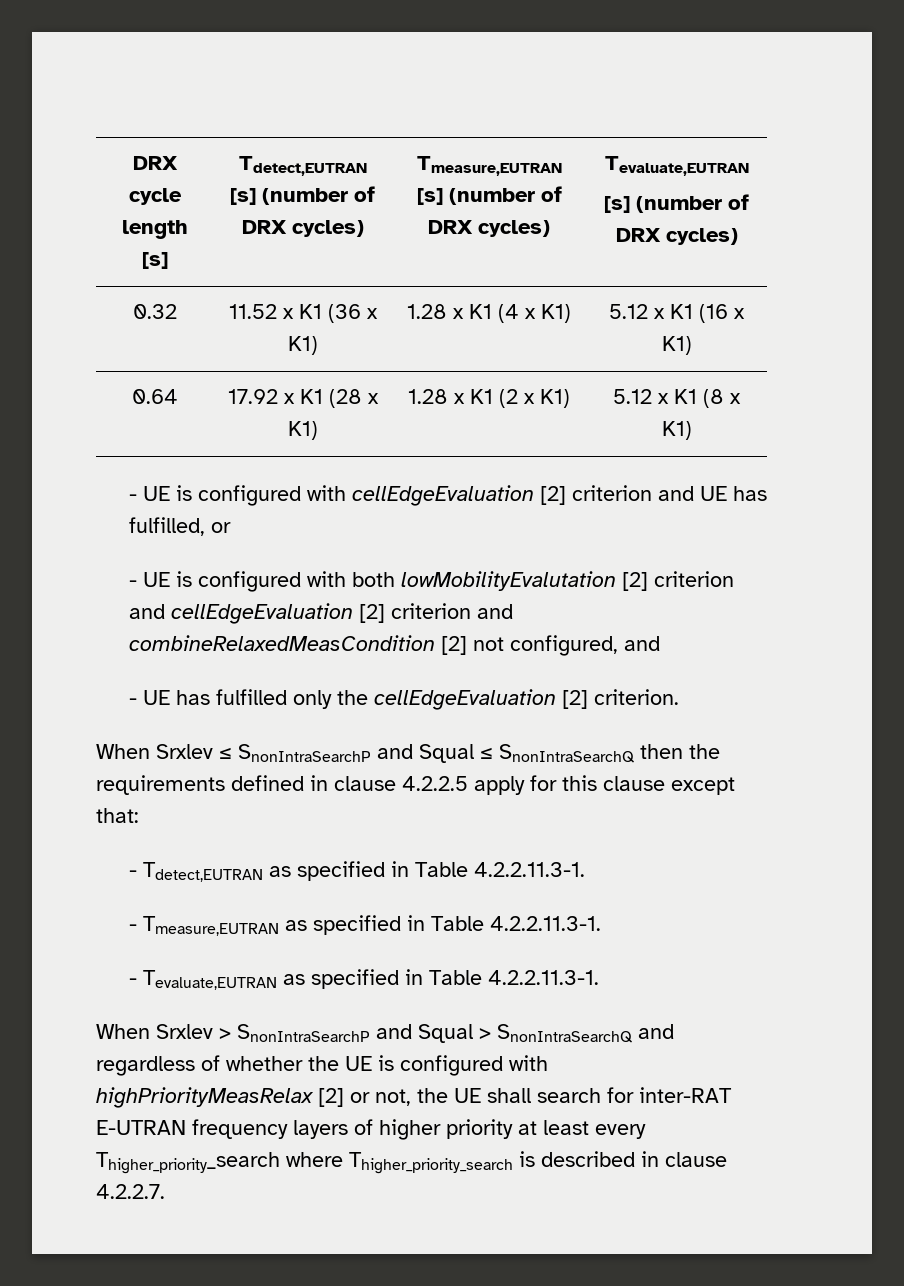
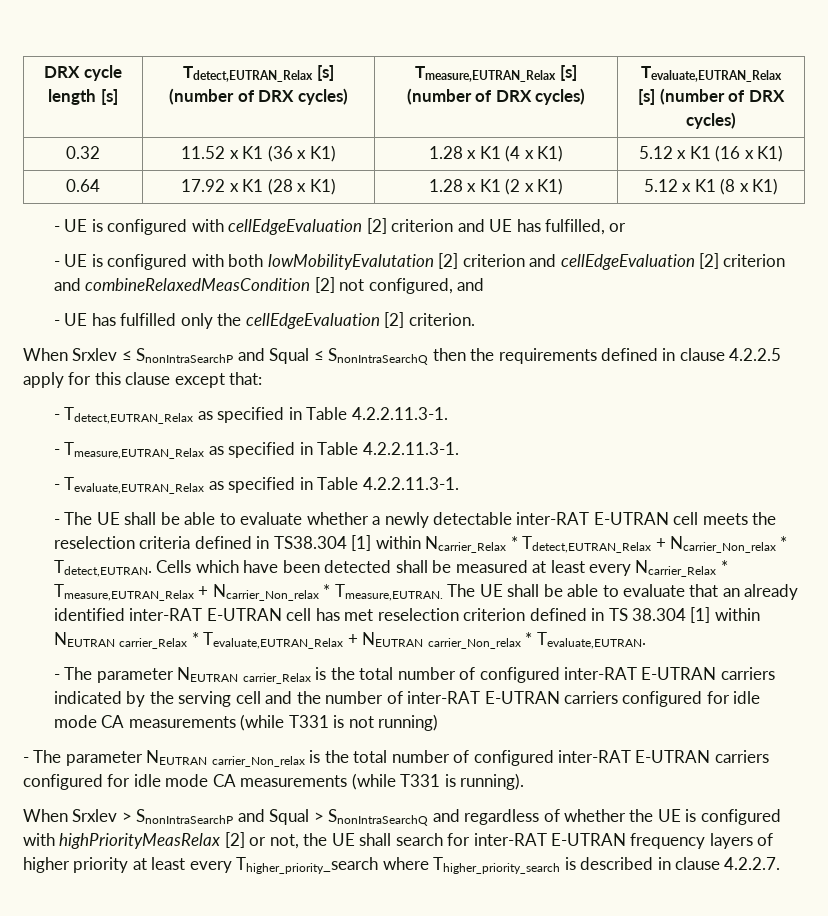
- DRX cycle length [s] | Tdetect,EUTRAN [s] (number of DRX cycles) | Tmeasure,EUTRAN [s] (number of DRX cycles) | Tevaluate,EUTRAN
+ DRX cycle length [s] | Tdetect,EUTRAN_Relax [s] (number of DRX cycles) | Tmeasure,EUTRAN_Relax [s] (number of DRX cycles) | Tevaluate,EUTRAN_Relax
- - Tdetect,EUTRAN as specified in Table 4.2.2.11.3-1.
- - Tmeasure,EUTRAN as specified in Table 4.2.2.11.3-1.
- - Tevaluate,EUTRAN as specified in Table 4.2.2.11.3-1.
+ - Tdetect,EUTRAN_Relax as specified in Table 4.2.2.11.3-1.
+ - Tmeasure,EUTRAN_Relax as specified in Table 4.2.2.11.3-1.
+ - Tevaluate,EUTRAN_Relax as specified in Table 4.2.2.11.3-1.
+ - The UE shall be able to evaluate whether a newly detectable inter-RAT E-UTRAN cell meets the reselection criteria defined in TS38.304 [1] within Ncarrier_Relax * Tdetect,EUTRAN_Relax + Ncarrier_Non_relax * Tdetect,EUTRAN. Cells which have been detected shall be measured at least every Ncarrier_Relax * Tmeasure,EUTRAN_Relax + Ncarrier_Non_relax * Tmeasure,EUTRAN. The UE shall be able to evaluate that an already identified inter-RAT E-UTRAN cell has met reselection criterion defined in TS 38.304 [1] within NEUTRAN carrier_Relax * Tevaluate,EUTRAN_Relax + NEUTRAN carrier_Non_relax * Tevaluate,EUTRAN.
+ - The parameter NEUTRAN carrier_Relax is the total number of configured inter-RAT E-UTRAN carriers indicated by the serving cell and the number of inter-RAT E-UTRAN carriers configured for idle mode CA measurements (while T331 is not running)
+ - The parameter NEUTRAN carrier_Non_relax is the total number of configured inter-RAT E-UTRAN carriers configured for idle mode CA measurements (while T331 is running).

